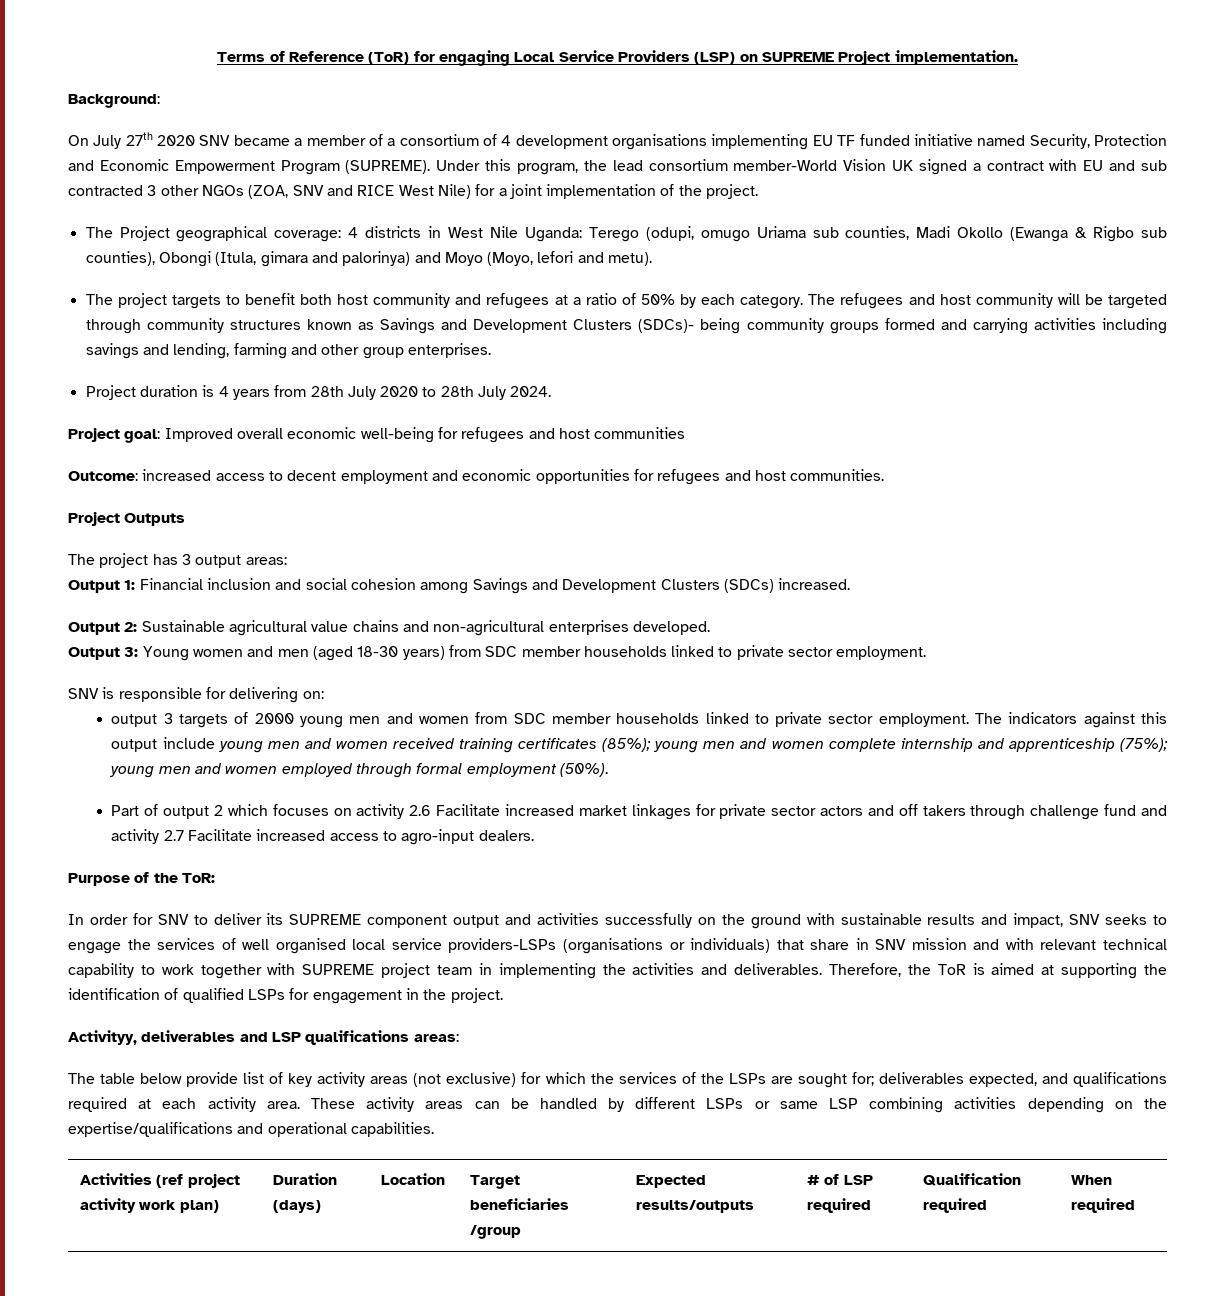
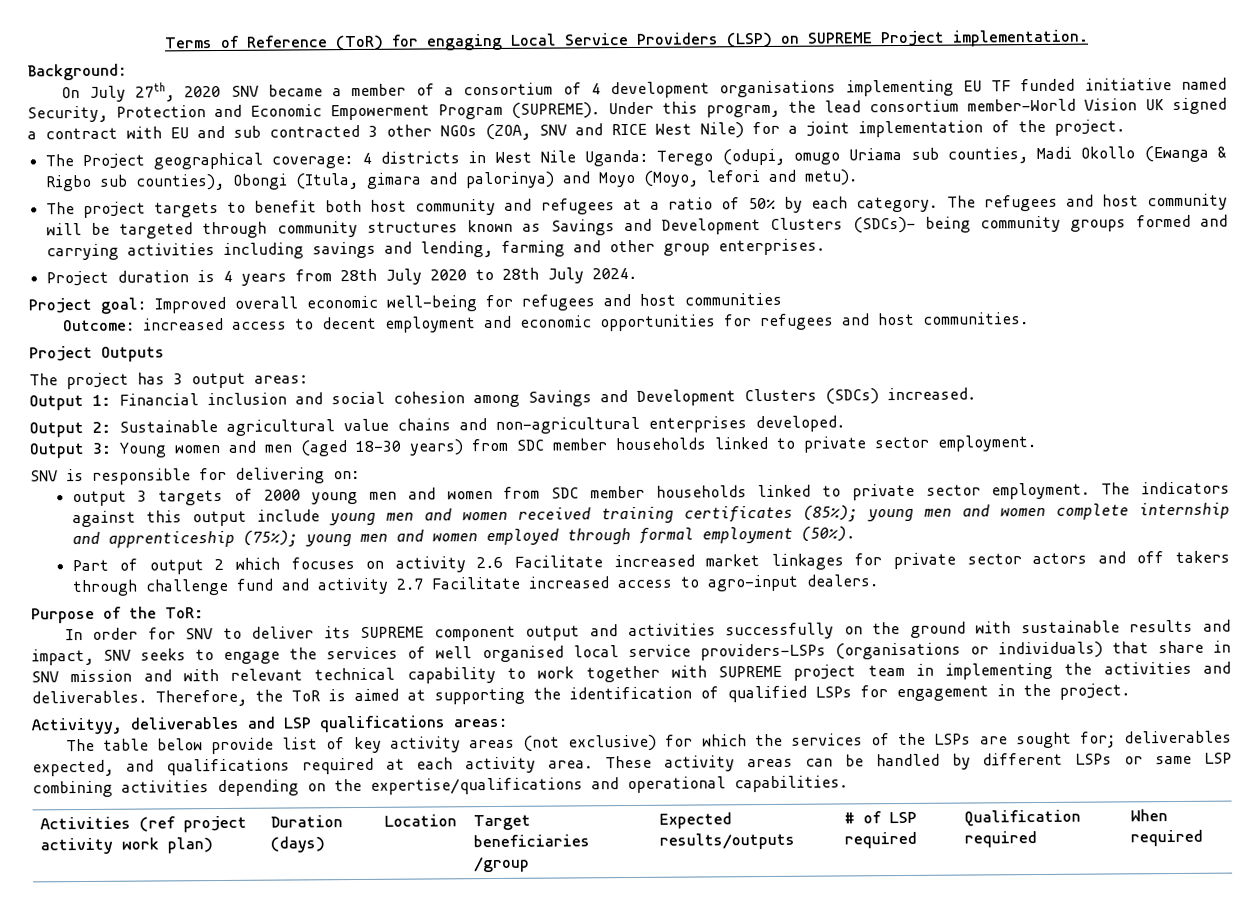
- On July 27th 2020 SNV became a member of a consortium of 4 development organisations implementing EU TF funded initiative named Security, Protection and Economic Empowerment Program (SUPREME).
+ On July 27th, 2020 SNV became a member of a consortium of 4 development organisations implementing EU TF funded initiative named Security, Protection and Economic Empowerment Program (SUPREME).

